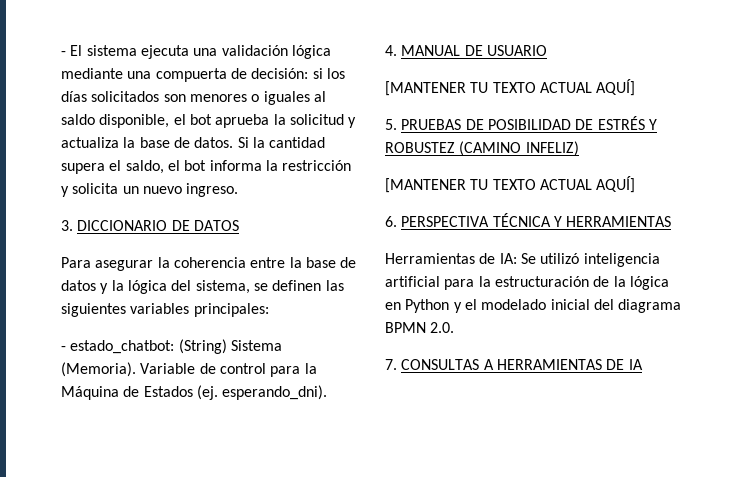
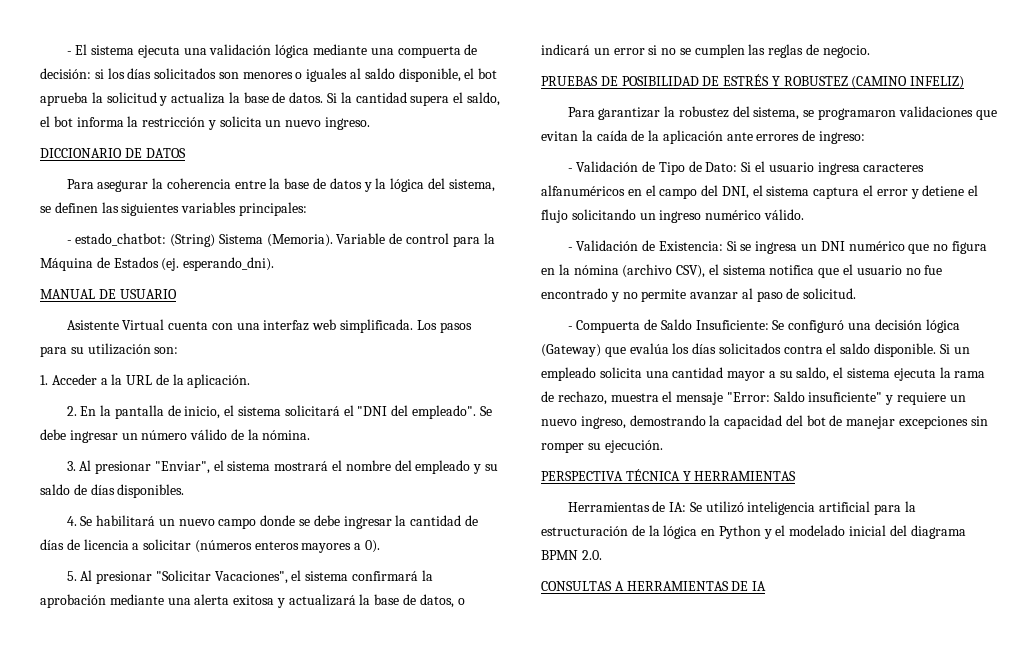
- 3. DICCIONARIO DE DATOS
+ DICCIONARIO DE DATOS
- 4. MANUAL DE USUARIO
- [MANTENER TU TEXTO ACTUAL AQUÍ]
- 5. PRUEBAS DE POSIBILIDAD DE ESTRÉS Y ROBUSTEZ (CAMINO INFELIZ)
- [MANTENER TU TEXTO ACTUAL AQUÍ]
- 6. PERSPECTIVA TÉCNICA Y HERRAMIENTAS
+ MANUAL DE USUARIO
+ Asistente Virtual cuenta con una interfaz web simplificada. Los pasos para su utilización son:
+ 1. Acceder a la URL de la aplicación.
+ 2. En la pantalla de inicio, el sistema solicitará el "DNI del empleado". Se debe ingresar un número válido de la nómina.
+ 3. Al presionar "Enviar", el sistema mostrará el nombre del empleado y su saldo de días disponibles.
+ 4. Se habilitará un nuevo campo donde se debe ingresar la cantidad de días de licencia a solicitar (números enteros mayores a 0).
+ 5. Al presionar "Solicitar Vacaciones", el sistema confirmará la aprobación mediante una alerta exitosa y actualizará la base de datos, o indicará un error si no se cumplen las reglas de negocio.
+ PRUEBAS DE POSIBILIDAD DE ESTRÉS Y ROBUSTEZ (CAMINO INFELIZ)
+ Para garantizar la robustez del sistema, se programaron validaciones que evitan la caída de la aplicación ante errores de ingreso:
+ - Validación de Tipo de Dato: Si el usuario ingresa caracteres alfanuméricos en el campo del DNI, el sistema captura el error y detiene el flujo solicitando un ingreso numérico válido.
+ - Validación de Existencia: Si se ingresa un DNI numérico que no figura en la nómina (archivo CSV), el sistema notifica que el usuario no fue encontrado y no permite avanzar al paso de solicitud.
+ - Compuerta de Saldo Insuficiente: Se configuró una decisión lógica (Gateway) que evalúa los días solicitados contra el saldo disponible. Si un empleado solicita una cantidad mayor a su saldo, el sistema ejecuta la rama de rechazo, muestra el mensaje "Error: Saldo insuficiente" y requiere un nuevo ingreso, demostrando la capacidad del bot de manejar excepciones sin romper su ejecución.
+ PERSPECTIVA TÉCNICA Y HERRAMIENTAS
- 7. CONSULTAS A HERRAMIENTAS DE IA
+ CONSULTAS A HERRAMIENTAS DE IA

